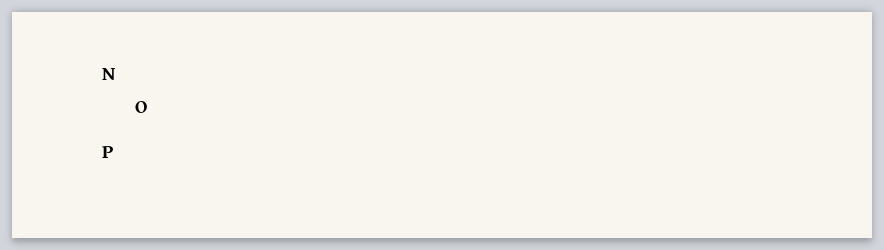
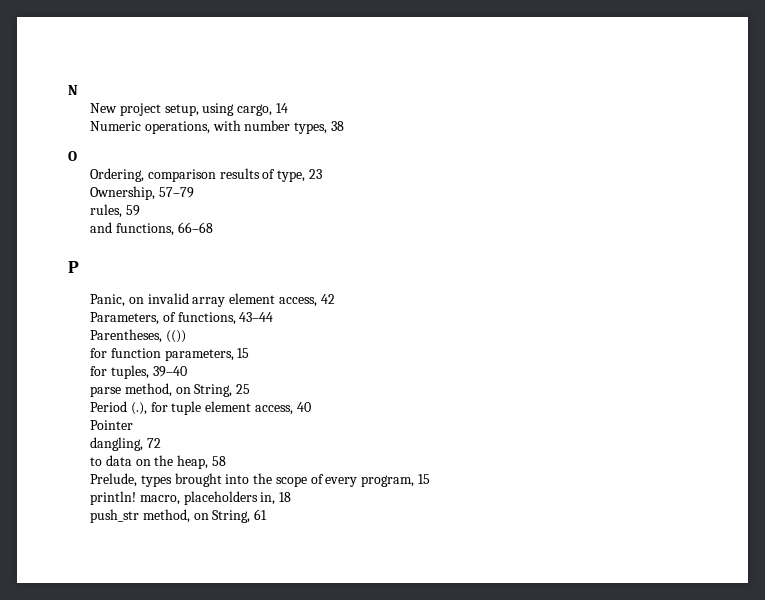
+ New project setup, using cargo, 14
+ Numeric operations, with number types, 38
  O
+ Ordering, comparison results of type, 23
+ Ownership, 57–79
+ rules, 59
+ and functions, 66–68
  P
+ Panic, on invalid array element access, 42
+ Parameters, of functions, 43–44
+ Parentheses, (())
+ for function parameters, 15
+ for tuples, 39–40
+ parse method, on String, 25
+ Period (.), for tuple element access, 40
+ Pointer
+ dangling, 72
+ to data on the heap, 58
+ Prelude, types brought into the scope of every program, 15
+ println! macro, placeholders in, 18
+ push_str method, on String, 61

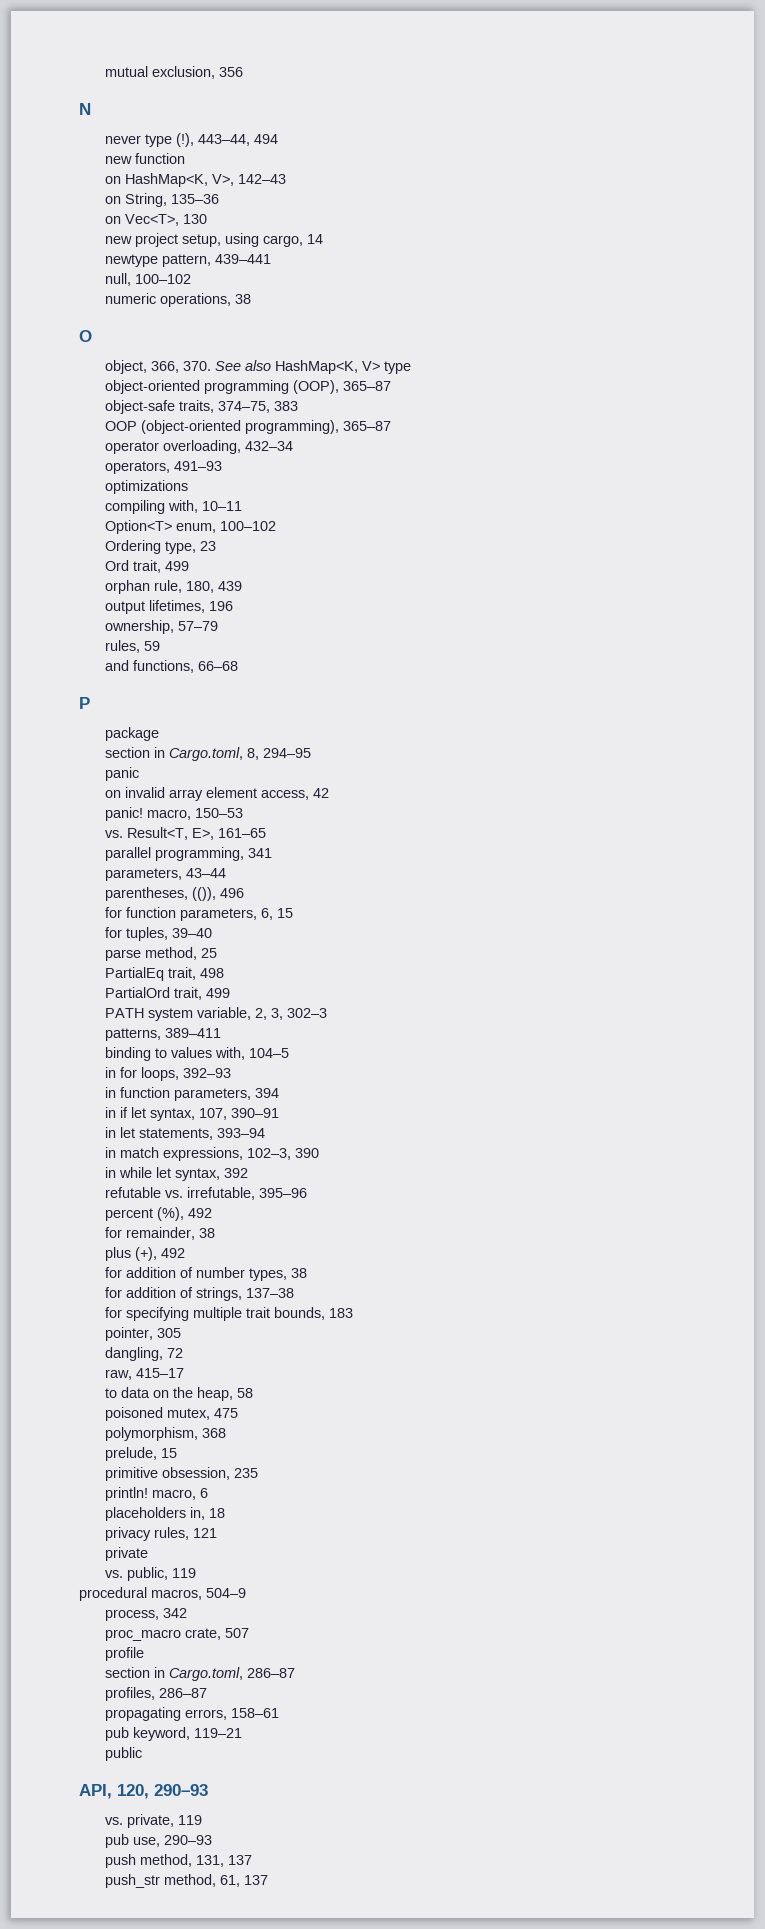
+ mutual exclusion, 356
  N
- New project setup, using cargo, 14
+ never type (!), 443–44, 494
+ new function
+ on HashMap<K, V>, 142–43
+ on String, 135–36
+ on Vec<T>, 130
+ new project setup, using cargo, 14
- Numeric operations, with number types, 38
+ newtype pattern, 439–441
+ null, 100–102
+ numeric operations, 38
  O
- Ordering, comparison results of type, 23
- Ownership, 57–79
+ object, 366, 370. See also HashMap<K, V> type
+ object-oriented programming (OOP), 365–87
+ object-safe traits, 374–75, 383
+ OOP (object-oriented programming), 365–87
+ operator overloading, 432–34
+ operators, 491–93
+ optimizations
+ compiling with, 10–11
+ Option<T> enum, 100–102
+ Ordering type, 23
+ Ord trait, 499
+ orphan rule, 180, 439
+ output lifetimes, 196
+ ownership, 57–79
- Panic, on invalid array element access, 42
+ package
+ section in Cargo.toml, 8, 294–95
+ panic
+ on invalid array element access, 42
- Parameters, of functions, 43–44
- Parentheses, (())
+ panic! macro, 150–53
+ vs. Result<T, E>, 161–65
+ parallel programming, 341
+ parameters, 43–44
+ parentheses, (()), 496
- for function parameters, 15
+ for function parameters, 6, 15
- parse method, on String, 25
+ parse method, 25
- Period (.), for tuple element access, 40
- Pointer
+ PartialEq trait, 498
+ PartialOrd trait, 499
+ PATH system variable, 2, 3, 302–3
+ patterns, 389–411
+ binding to values with, 104–5
+ in for loops, 392–93
+ in function parameters, 394
+ in if let syntax, 107, 390–91
+ in let statements, 393–94
+ in match expressions, 102–3, 390
+ in while let syntax, 392
+ refutable vs. irrefutable, 395–96
+ percent (%), 492
+ for remainder, 38
+ plus (+), 492
+ for addition of number types, 38
+ for addition of strings, 137–38
+ for specifying multiple trait bounds, 183
+ pointer, 305
+ raw, 415–17
- Prelude, types brought into the scope of every program, 15
+ poisoned mutex, 475
+ polymorphism, 368
+ prelude, 15
+ primitive obsession, 235
- println! macro, placeholders in, 18
+ println! macro, 6
+ placeholders in, 18
+ privacy rules, 121
+ private
+ vs. public, 119
+ procedural macros, 504–9
+ process, 342
+ proc_macro crate, 507
+ profile
+ section in Cargo.toml, 286–87
+ profiles, 286–87
+ propagating errors, 158–61
+ pub keyword, 119–21
+ public
+ API, 120, 290–93
+ vs. private, 119
+ pub use, 290–93
+ push method, 131, 137
- push_str method, on String, 61
+ push_str method, 61, 137

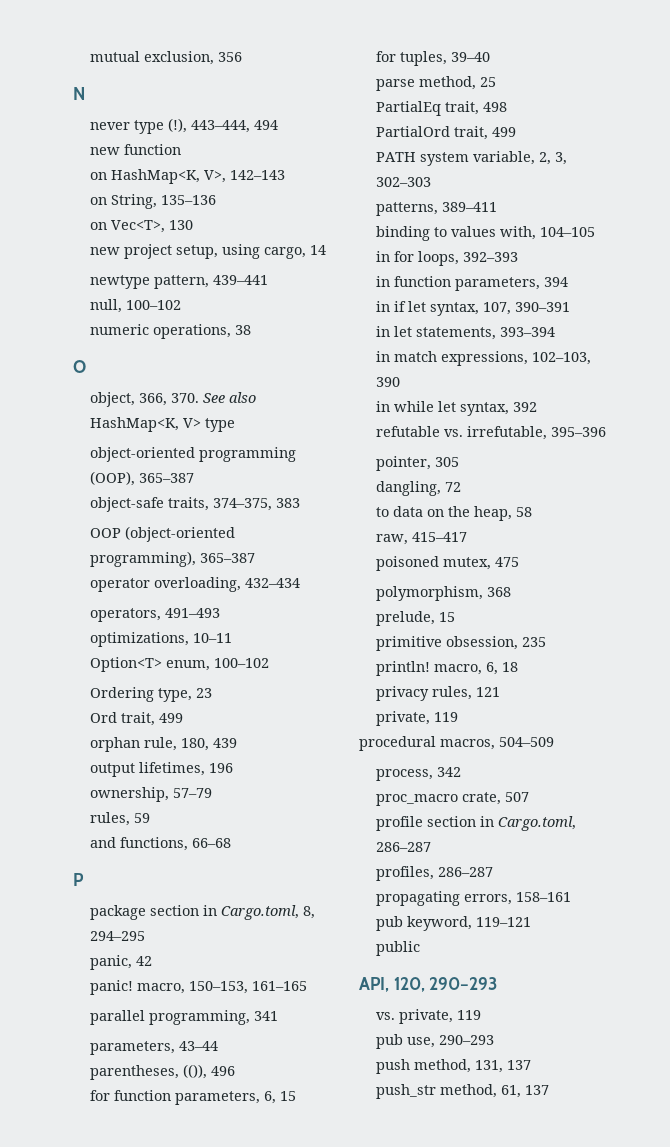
- never type (!), 443–44, 494
+ never type (!), 443–444, 494
- on HashMap<K, V>, 142–43
+ on HashMap<K, V>, 142–143
- on String, 135–36
+ on String, 135–136
- object-oriented programming (OOP), 365–87
+ object-oriented programming (OOP), 365–387
- object-safe traits, 374–75, 383
+ object-safe traits, 374–375, 383
- OOP (object-oriented programming), 365–87
+ OOP (object-oriented programming), 365–387
- operator overloading, 432–34
+ operator overloading, 432–434
- operators, 491–93
- optimizations
- compiling with, 10–11
+ operators, 491–493
+ optimizations, 10–11
- package
- section in Cargo.toml, 8, 294–95
- panic
- on invalid array element access, 42
- panic! macro, 150–53
- vs. Result<T, E>, 161–65
+ package section in Cargo.toml, 8, 294–295
+ panic, 42
+ panic! macro, 150–153, 161–165
- PATH system variable, 2, 3, 302–3
+ PATH system variable, 2, 3, 302–303
- binding to values with, 104–5
+ binding to values with, 104–105
- in for loops, 392–93
+ in for loops, 392–393
- in if let syntax, 107, 390–91
+ in if let syntax, 107, 390–391
- in let statements, 393–94
+ in let statements, 393–394
- in match expressions, 102–3, 390
+ in match expressions, 102–103, 390
- refutable vs. irrefutable, 395–96
- percent (%), 492
- for remainder, 38
- plus (+), 492
- for addition of number types, 38
- for addition of strings, 137–38
- for specifying multiple trait bounds, 183
+ refutable vs. irrefutable, 395–396
- raw, 415–17
+ raw, 415–417
- println! macro, 6
- placeholders in, 18
+ println! macro, 6, 18
  privacy rules, 121
- private
- vs. public, 119
+ private, 119
- procedural macros, 504–9
+ procedural macros, 504–509
- profile
- section in Cargo.toml, 286–87
+ profile section in Cargo.toml, 286–287
- profiles, 286–87
+ profiles, 286–287
- propagating errors, 158–61
+ propagating errors, 158–161
- pub keyword, 119–21
+ pub keyword, 119–121
- API, 120, 290–93
+ API, 120, 290–293
- pub use, 290–93
+ pub use, 290–293

